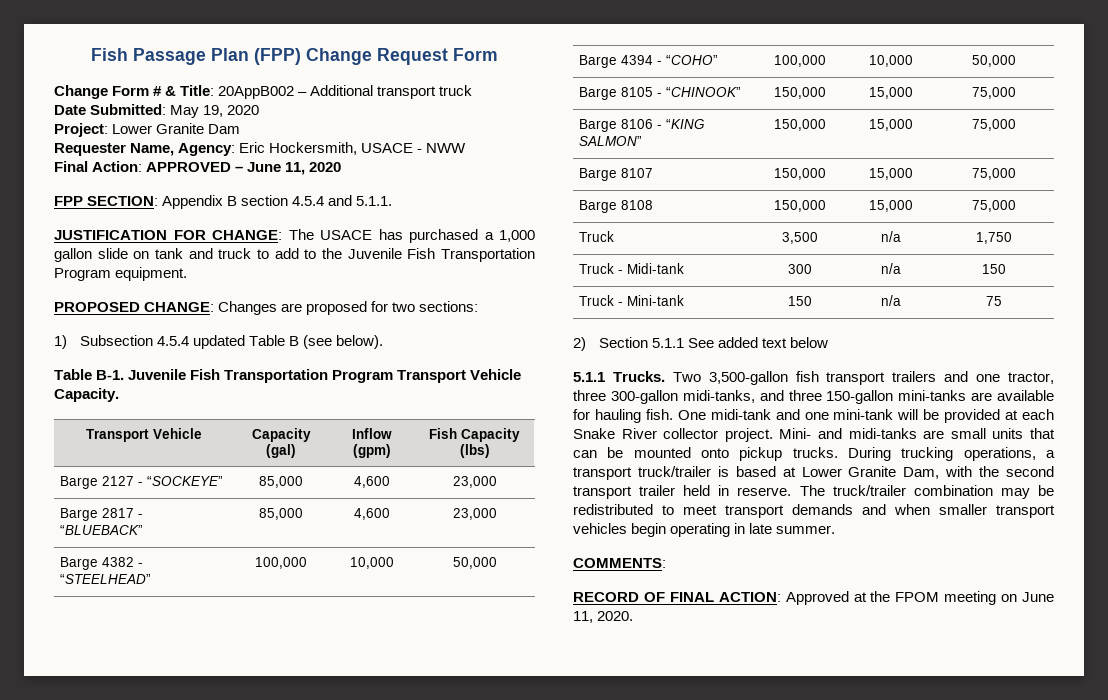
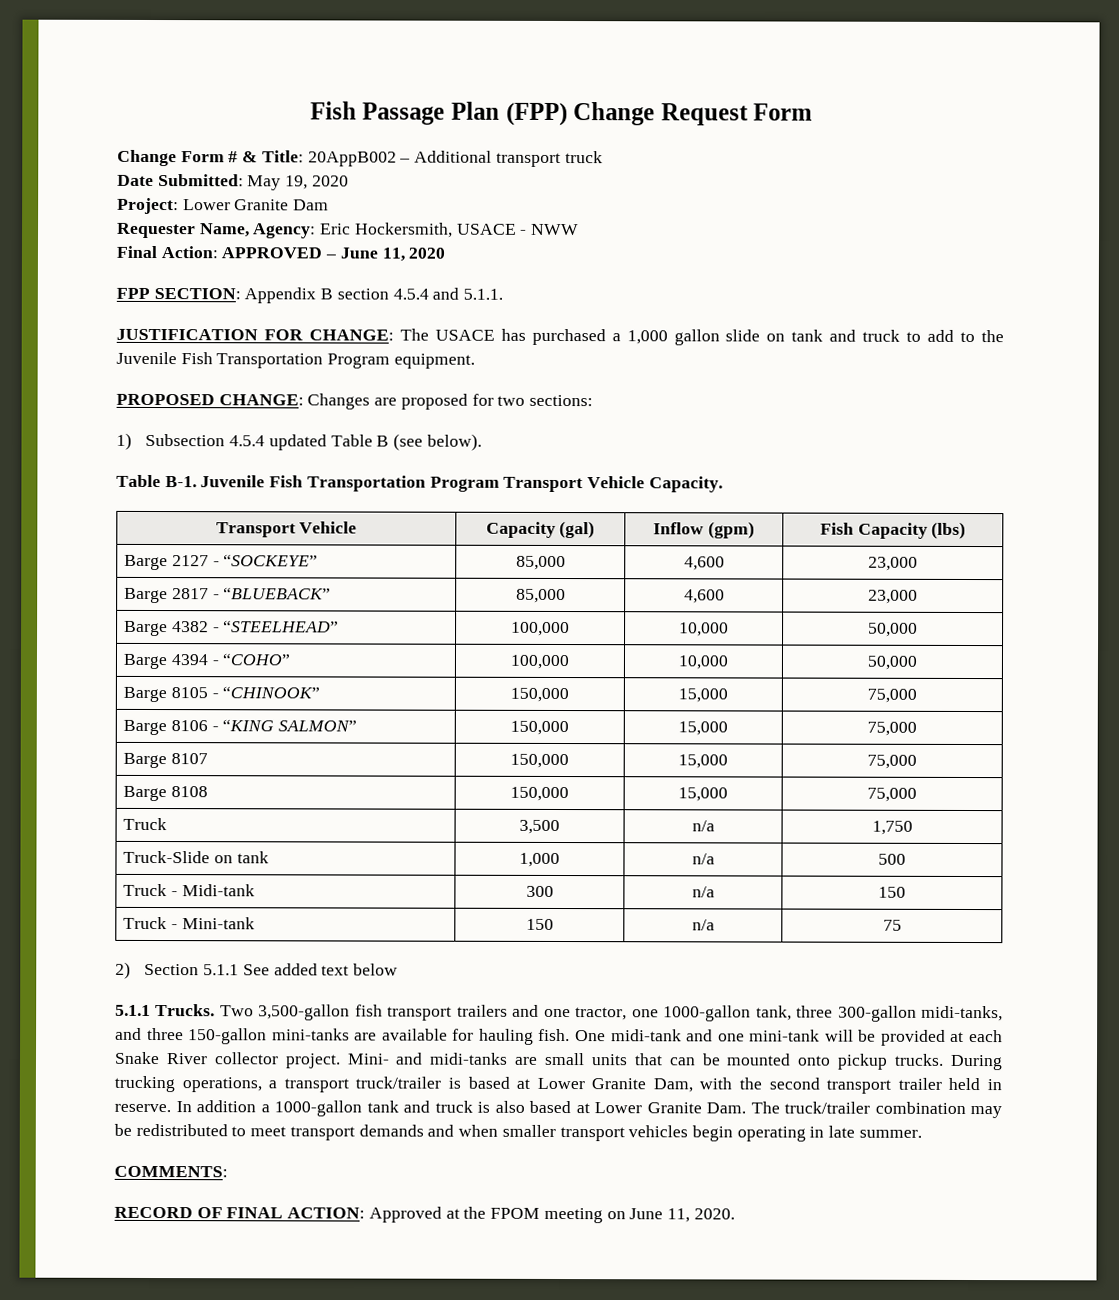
+ Truck-Slide on tank | 1,000 | n/a | 500
- Two 3,500-gallon fish transport trailers and one tractor, three 300-gallon midi-tanks, and three 150-gallon mini-tanks are available for hauling fish.
+ Two 3,500-gallon fish transport trailers and one tractor, one 1000-gallon tank, three 300-gallon midi-tanks, and three 150-gallon mini-tanks are available for hauling fish.
- The truck/trailer combination may be redistributed to meet transport demands and when smaller transport vehicles begin operating in late summer.
+ In addition a 1000-gallon tank and truck is also based at Lower Granite Dam. The truck/trailer combination may be redistributed to meet transport demands and when smaller transport vehicles begin operating in late summer.

